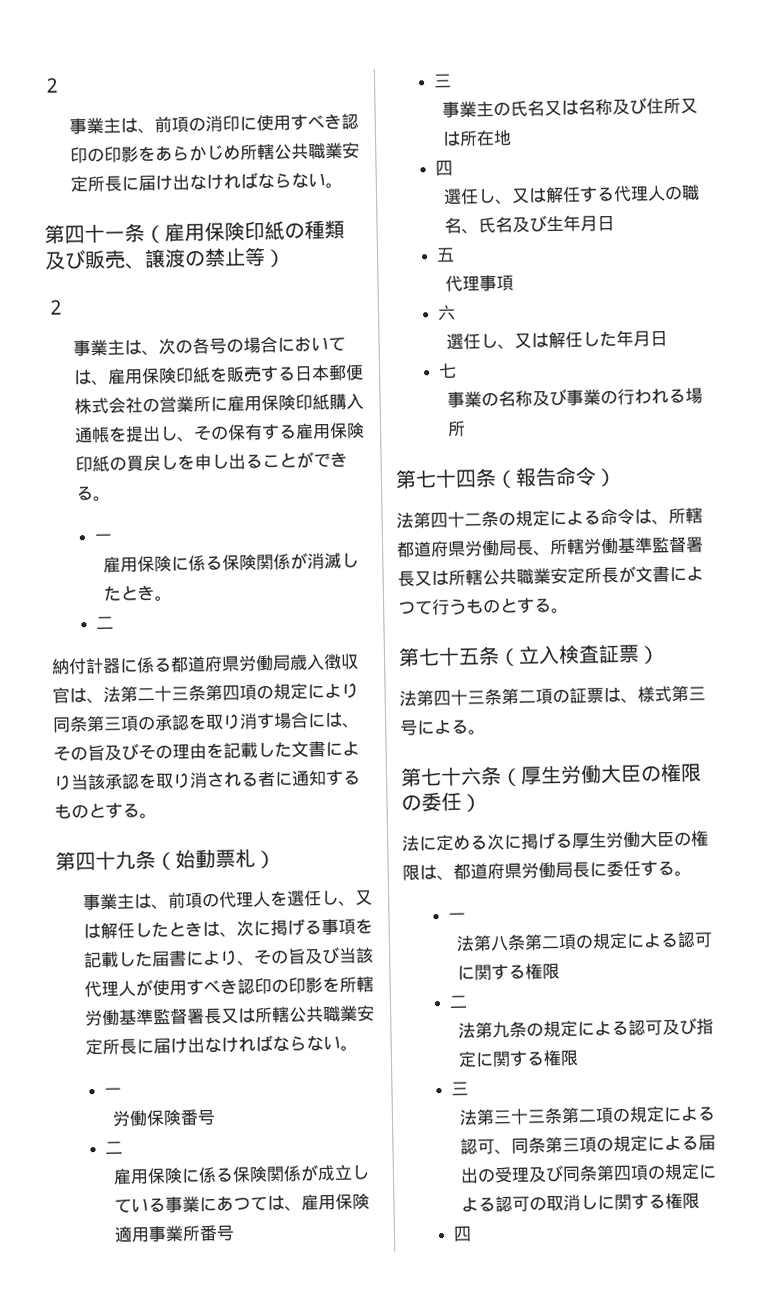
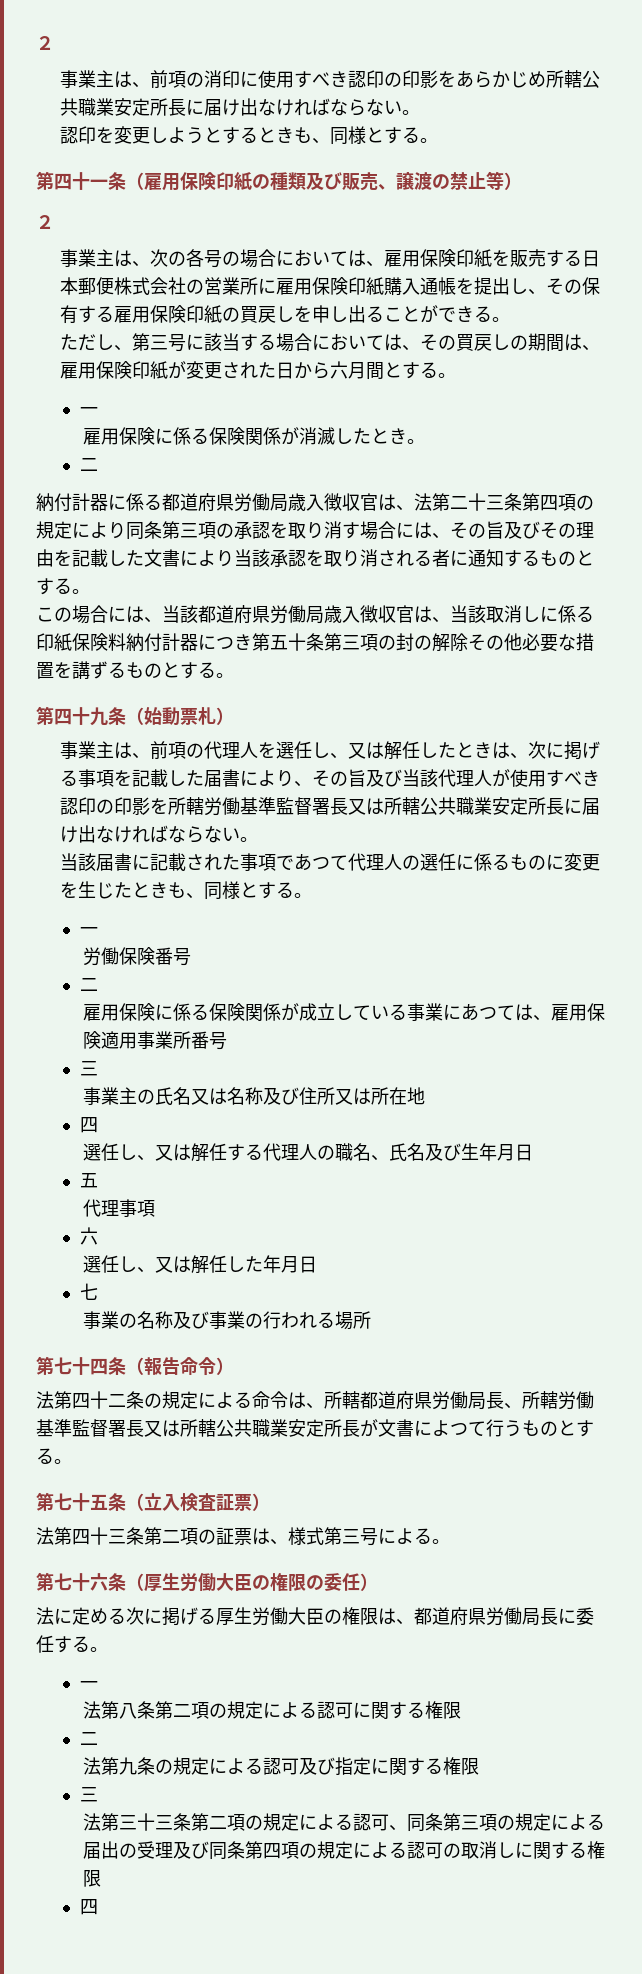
+ 認印を変更しようとするときも、同様とする。
+ ただし、第三号に該当する場合においては、その買戻しの期間は、雇用保険印紙が変更された日から六月間とする。
+ この場合には、当該都道府県労働局歳入徴収官は、当該取消しに係る印紙保険料納付計器につき第五十条第三項の封の解除その他必要な措置を講ずるものとする。
+ 当該届書に記載された事項であつて代理人の選任に係るものに変更を生じたときも、同様とする。

